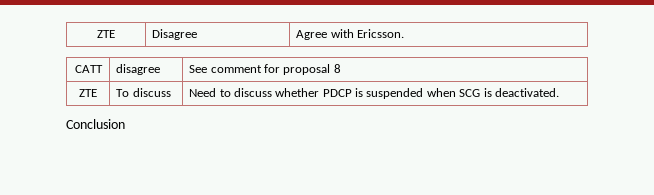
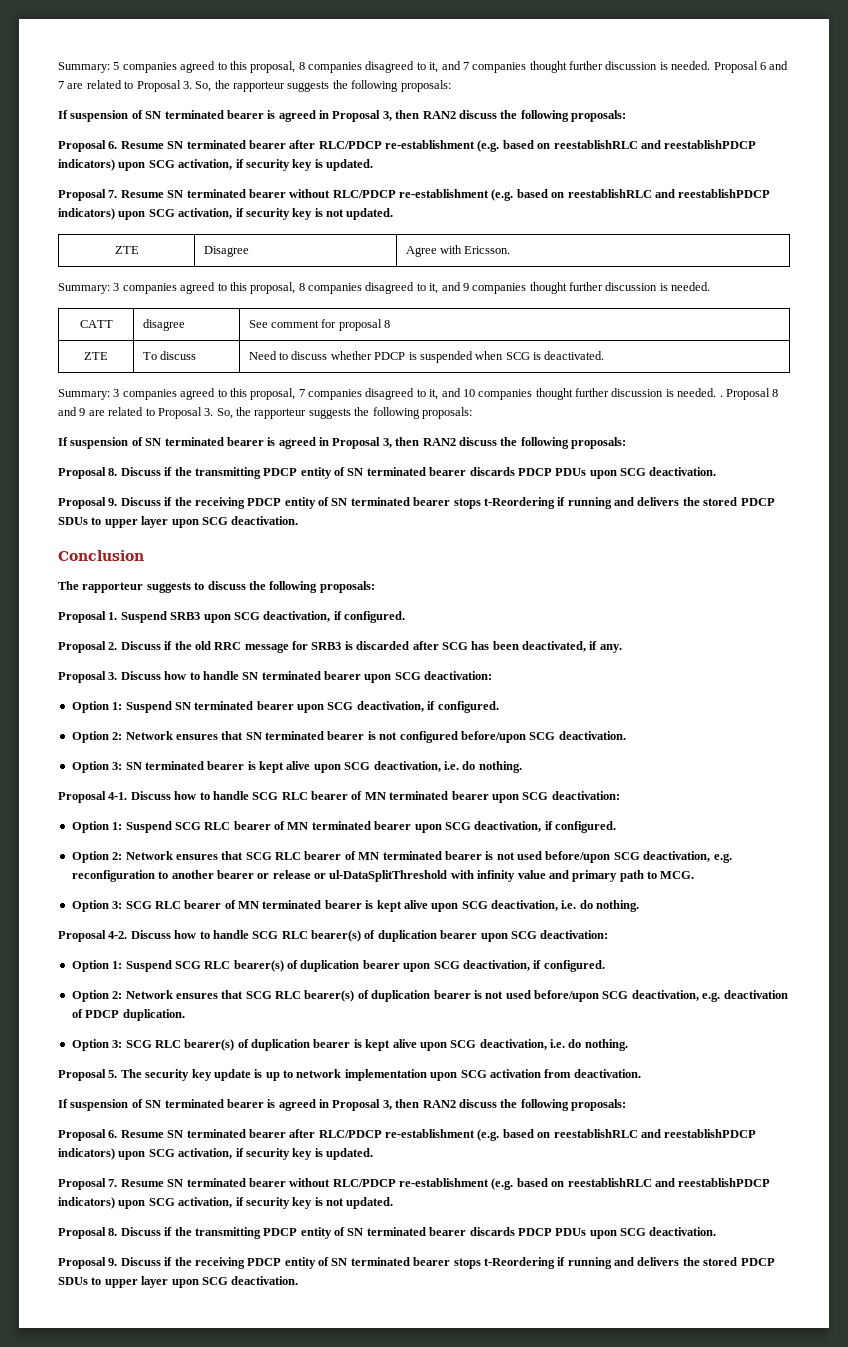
+ Summary: 5 companies agreed to this proposal, 8 companies disagreed to it, and 7 companies thought further discussion is needed. Proposal 6 and 7 are related to Proposal 3. So, the rapporteur suggests the following proposals:
+ If suspension of SN terminated bearer is agreed in Proposal 3, then RAN2 discuss the following proposals:
+ Proposal 6. Resume SN terminated bearer after RLC/PDCP re-establishment (e.g. based on reestablishRLC and reestablishPDCP indicators) upon SCG activation, if security key is updated.
+ Proposal 7. Resume SN terminated bearer without RLC/PDCP re-establishment (e.g. based on reestablishRLC and reestablishPDCP indicators) upon SCG activation, if security key is not updated.
+ Summary: 3 companies agreed to this proposal, 8 companies disagreed to it, and 9 companies thought further discussion is needed.
+ Summary: 3 companies agreed to this proposal, 7 companies disagreed to it, and 10 companies thought further discussion is needed. . Proposal 8 and 9 are related to Proposal 3. So, the rapporteur suggests the following proposals:
+ If suspension of SN terminated bearer is agreed in Proposal 3, then RAN2 discuss the following proposals:
+ Proposal 8. Discuss if the transmitting PDCP entity of SN terminated bearer discards PDCP PDUs upon SCG deactivation.
+ Proposal 9. Discuss if the receiving PDCP entity of SN terminated bearer stops t-Reordering if running and delivers the stored PDCP SDUs to upper layer upon SCG deactivation.
  Conclusion
+ The rapporteur suggests to discuss the following proposals:
+ Proposal 1. Suspend SRB3 upon SCG deactivation, if configured.
+ Proposal 2. Discuss if the old RRC message for SRB3 is discarded after SCG has been deactivated, if any.
+ Proposal 3. Discuss how to handle SN terminated bearer upon SCG deactivation:
+ Option 1: Suspend SN terminated bearer upon SCG deactivation, if configured.
+ Option 2: Network ensures that SN terminated bearer is not configured before/upon SCG deactivation.
+ Option 3: SN terminated bearer is kept alive upon SCG deactivation, i.e. do nothing.
+ Proposal 4-1. Discuss how to handle SCG RLC bearer of MN terminated bearer upon SCG deactivation:
+ Option 1: Suspend SCG RLC bearer of MN terminated bearer upon SCG deactivation, if configured.
+ Option 2: Network ensures that SCG RLC bearer of MN terminated bearer is not used before/upon SCG deactivation, e.g. reconfiguration to another bearer or release or ul-DataSplitThreshold with infinity value and primary path to MCG.
+ Option 3: SCG RLC bearer of MN terminated bearer is kept alive upon SCG deactivation, i.e. do nothing.
+ Proposal 4-2. Discuss how to handle SCG RLC bearer(s) of duplication bearer upon SCG deactivation:
+ Option 1: Suspend SCG RLC bearer(s) of duplication bearer upon SCG deactivation, if configured.
+ Option 2: Network ensures that SCG RLC bearer(s) of duplication bearer is not used before/upon SCG deactivation, e.g. deactivation of PDCP duplication.
+ Option 3: SCG RLC bearer(s) of duplication bearer is kept alive upon SCG deactivation, i.e. do nothing.
+ Proposal 5. The security key update is up to network implementation upon SCG activation from deactivation.
+ If suspension of SN terminated bearer is agreed in Proposal 3, then RAN2 discuss the following proposals:
+ Proposal 6. Resume SN terminated bearer after RLC/PDCP re-establishment (e.g. based on reestablishRLC and reestablishPDCP indicators) upon SCG activation, if security key is updated.
+ Proposal 7. Resume SN terminated bearer without RLC/PDCP re-establishment (e.g. based on reestablishRLC and reestablishPDCP indicators) upon SCG activation, if security key is not updated.
+ Proposal 8. Discuss if the transmitting PDCP entity of SN terminated bearer discards PDCP PDUs upon SCG deactivation.
+ Proposal 9. Discuss if the receiving PDCP entity of SN terminated bearer stops t-Reordering if running and delivers the stored PDCP SDUs to upper layer upon SCG deactivation.

